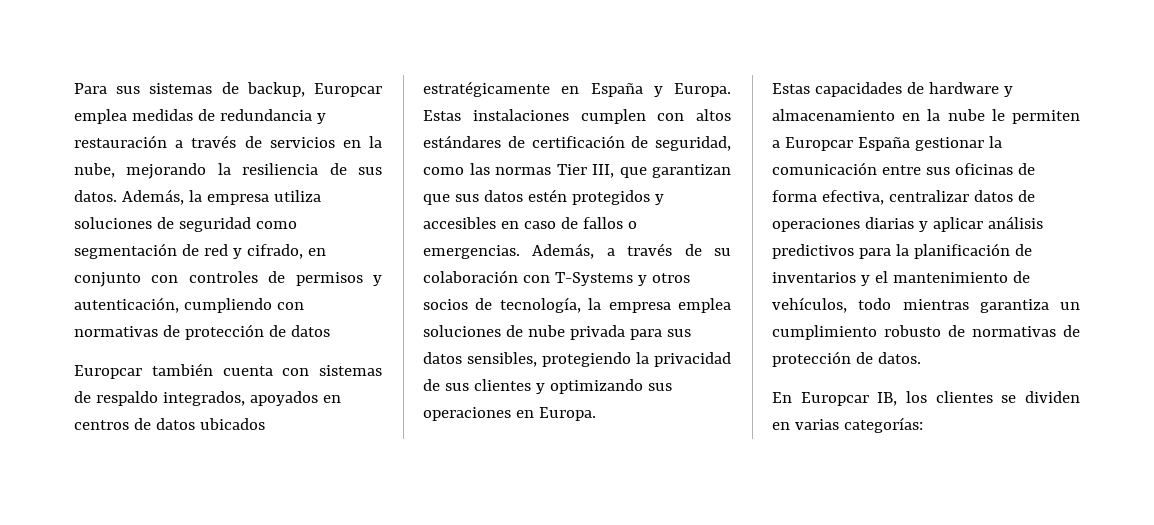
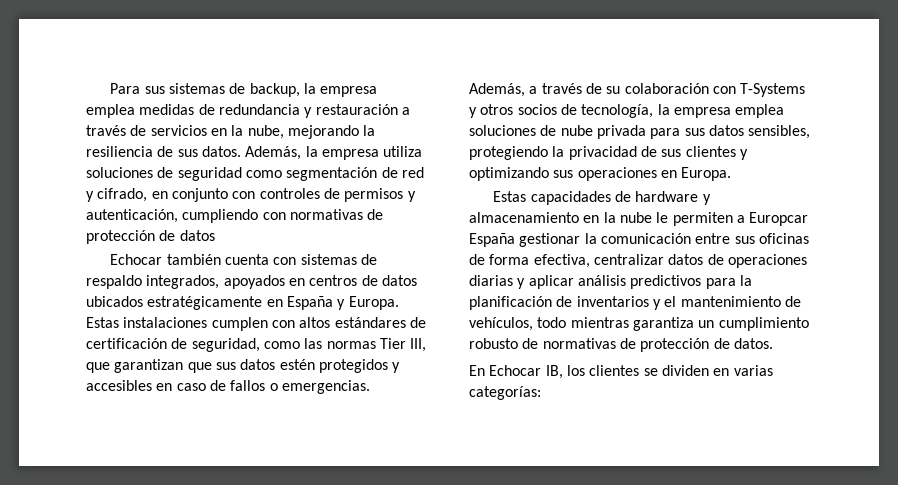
- Para sus sistemas de backup, Europcar emplea medidas de redundancia y restauración a través de servicios en la nube, mejorando la resiliencia de sus datos.
+ Para sus sistemas de backup, la empresa emplea medidas de redundancia y restauración a través de servicios en la nube, mejorando la resiliencia de sus datos.
- Europcar también cuenta con sistemas de respaldo integrados, apoyados en centros de datos ubicados estratégicamente en España y Europa.
+ Echocar también cuenta con sistemas de respaldo integrados, apoyados en centros de datos ubicados estratégicamente en España y Europa.
- En Europcar IB, los clientes se dividen en varias categorías:
+ En Echocar IB, los clientes se dividen en varias categorías:

